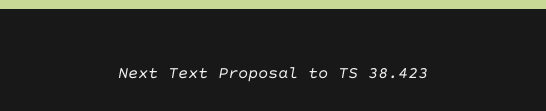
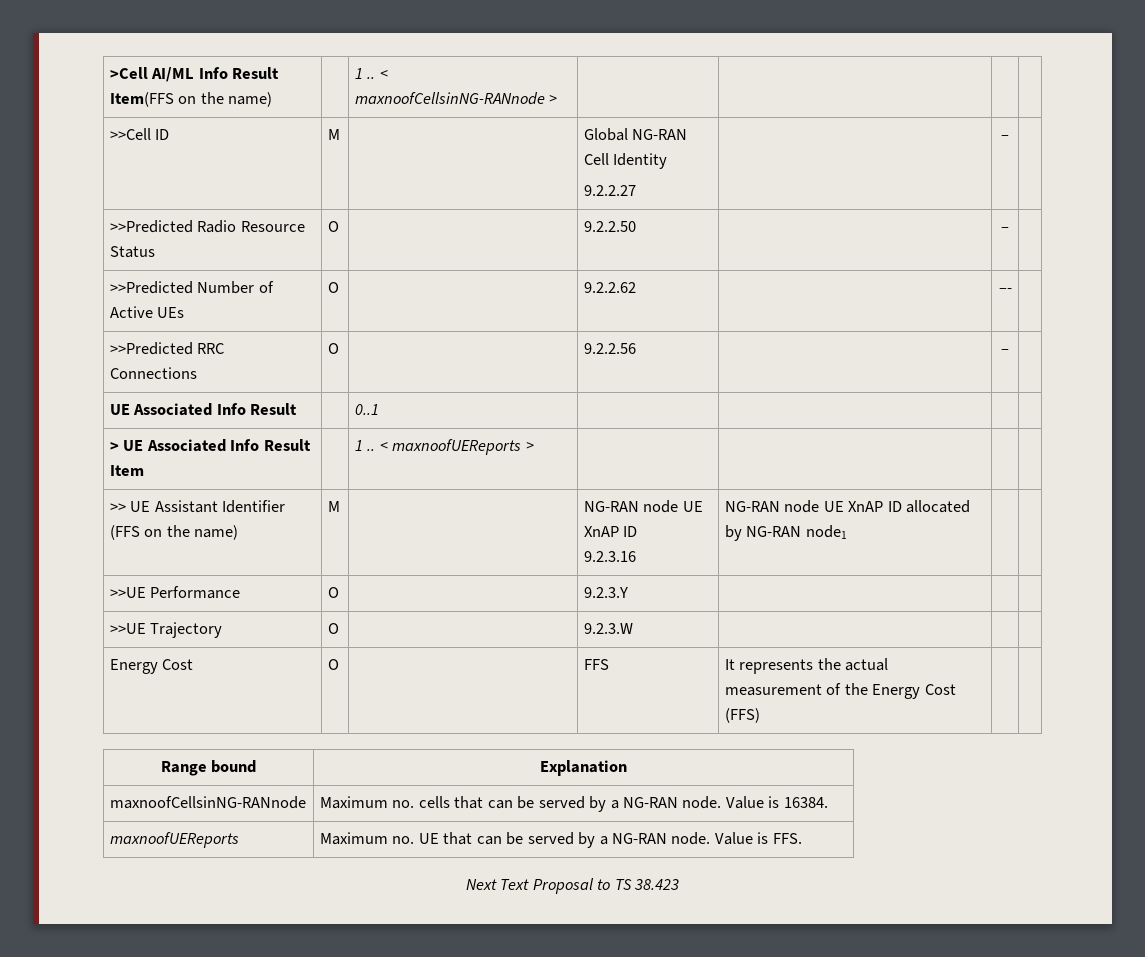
+ >Cell AI/ML Info Result Item(FFS on the name) | | 1 .. < maxnoofCellsinNG-RANnode > | | | |
+ >>Cell ID | M | | Global NG-RAN Cell Identity
+ 9.2.2.27 | | – |
+ >>Predicted Radio Resource Status | O | | 9.2.2.50 | | – |
+ >>Predicted Number of Active UEs | O | | 9.2.2.62 | | –- |
+ >>Predicted RRC Connections | O | | 9.2.2.56 | | – |
+ UE Associated Info Result | | 0..1 | | | |
+ > UE Associated Info Result Item | | 1 .. < maxnoofUEReports > | | | |
+ >> UE Assistant Identifier (FFS on the name) | M | | NG-RAN node UE XnAP ID
+ 9.2.3.16 | NG-RAN node UE XnAP ID allocated by NG-RAN node1 | |
+ >>UE Performance | O | | 9.2.3.Y | | |
+ >>UE Trajectory | O | | 9.2.3.W | | |
+ Energy Cost | O | | FFS | It represents the actual measurement of the Energy Cost (FFS) | |
+ Range bound | Explanation
+ maxnoofCellsinNG-RANnode | Maximum no. cells that can be served by a NG-RAN node. Value is 16384.
+ maxnoofUEReports | Maximum no. UE that can be served by a NG-RAN node. Value is FFS.

